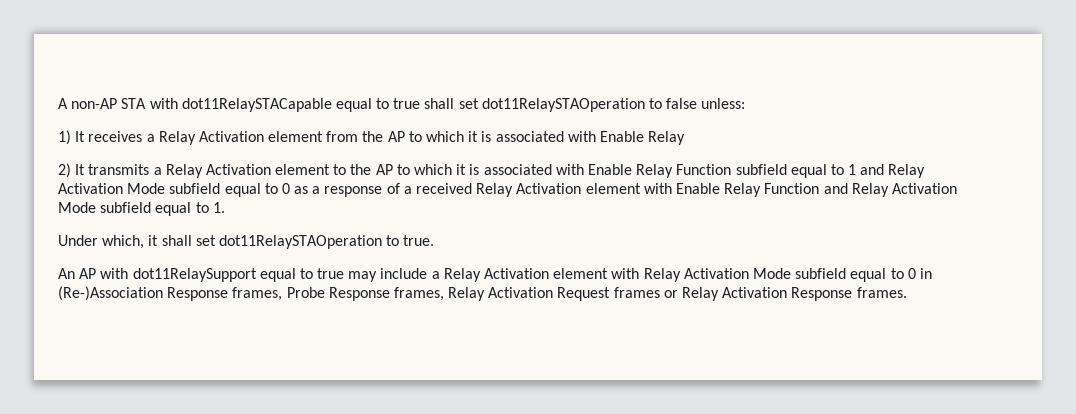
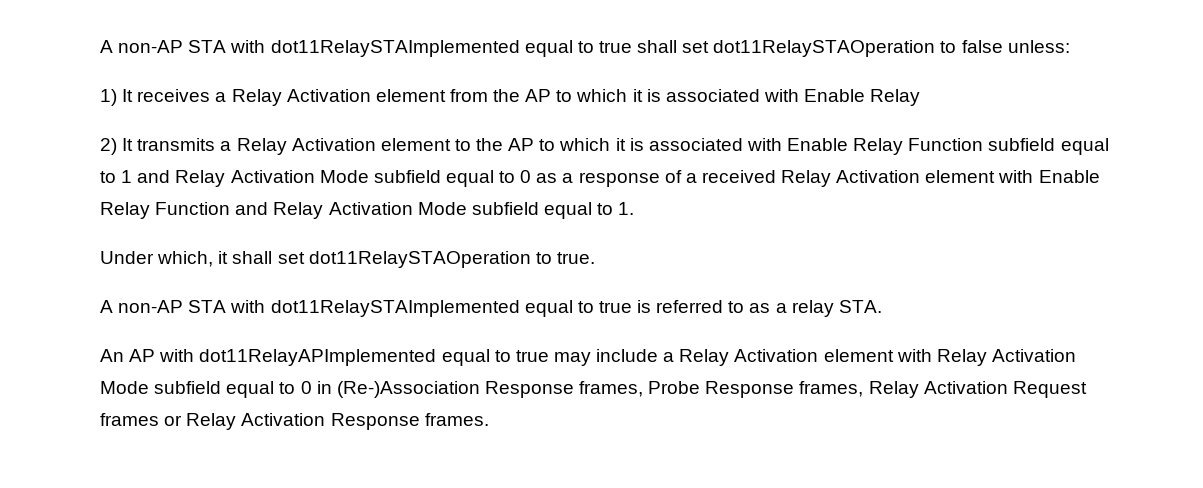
- A non-AP STA with dot11RelaySTACapable equal to true shall set dot11RelaySTAOperation to false unless:
+ A non-AP STA with dot11RelaySTAImplemented equal to true shall set dot11RelaySTAOperation to false unless:
+ A non-AP STA with dot11RelaySTAImplemented equal to true is referred to as a relay STA.
- An AP with dot11RelaySupport equal to true may include a Relay Activation element with Relay Activation Mode subfield equal to 0 in (Re-)Association Response frames, Probe Response frames, Relay Activation Request frames or Relay Activation Response frames.
+ An AP with dot11RelayAPImplemented equal to true may include a Relay Activation element with Relay Activation Mode subfield equal to 0 in (Re-)Association Response frames, Probe Response frames, Relay Activation Request frames or Relay Activation Response frames.

